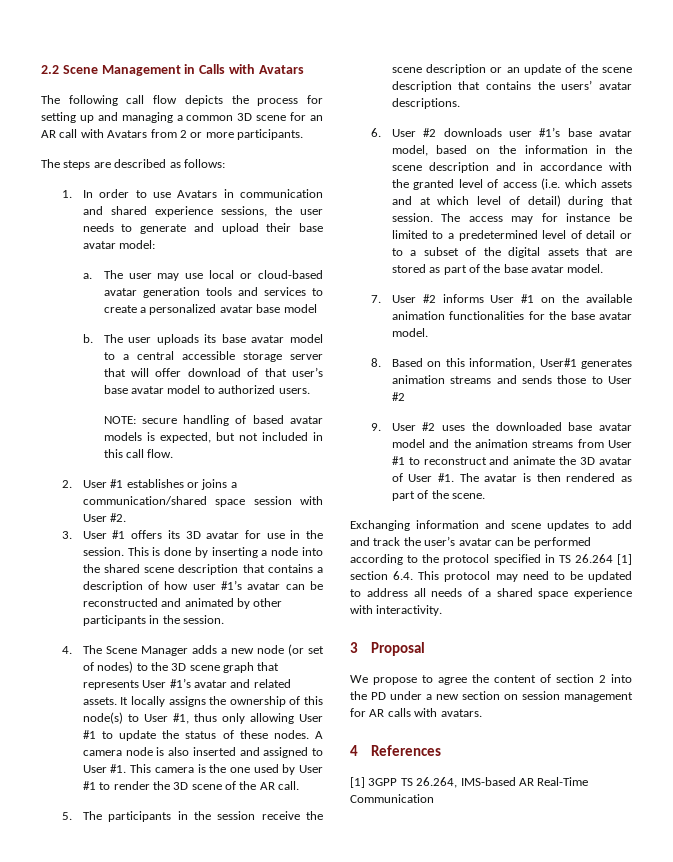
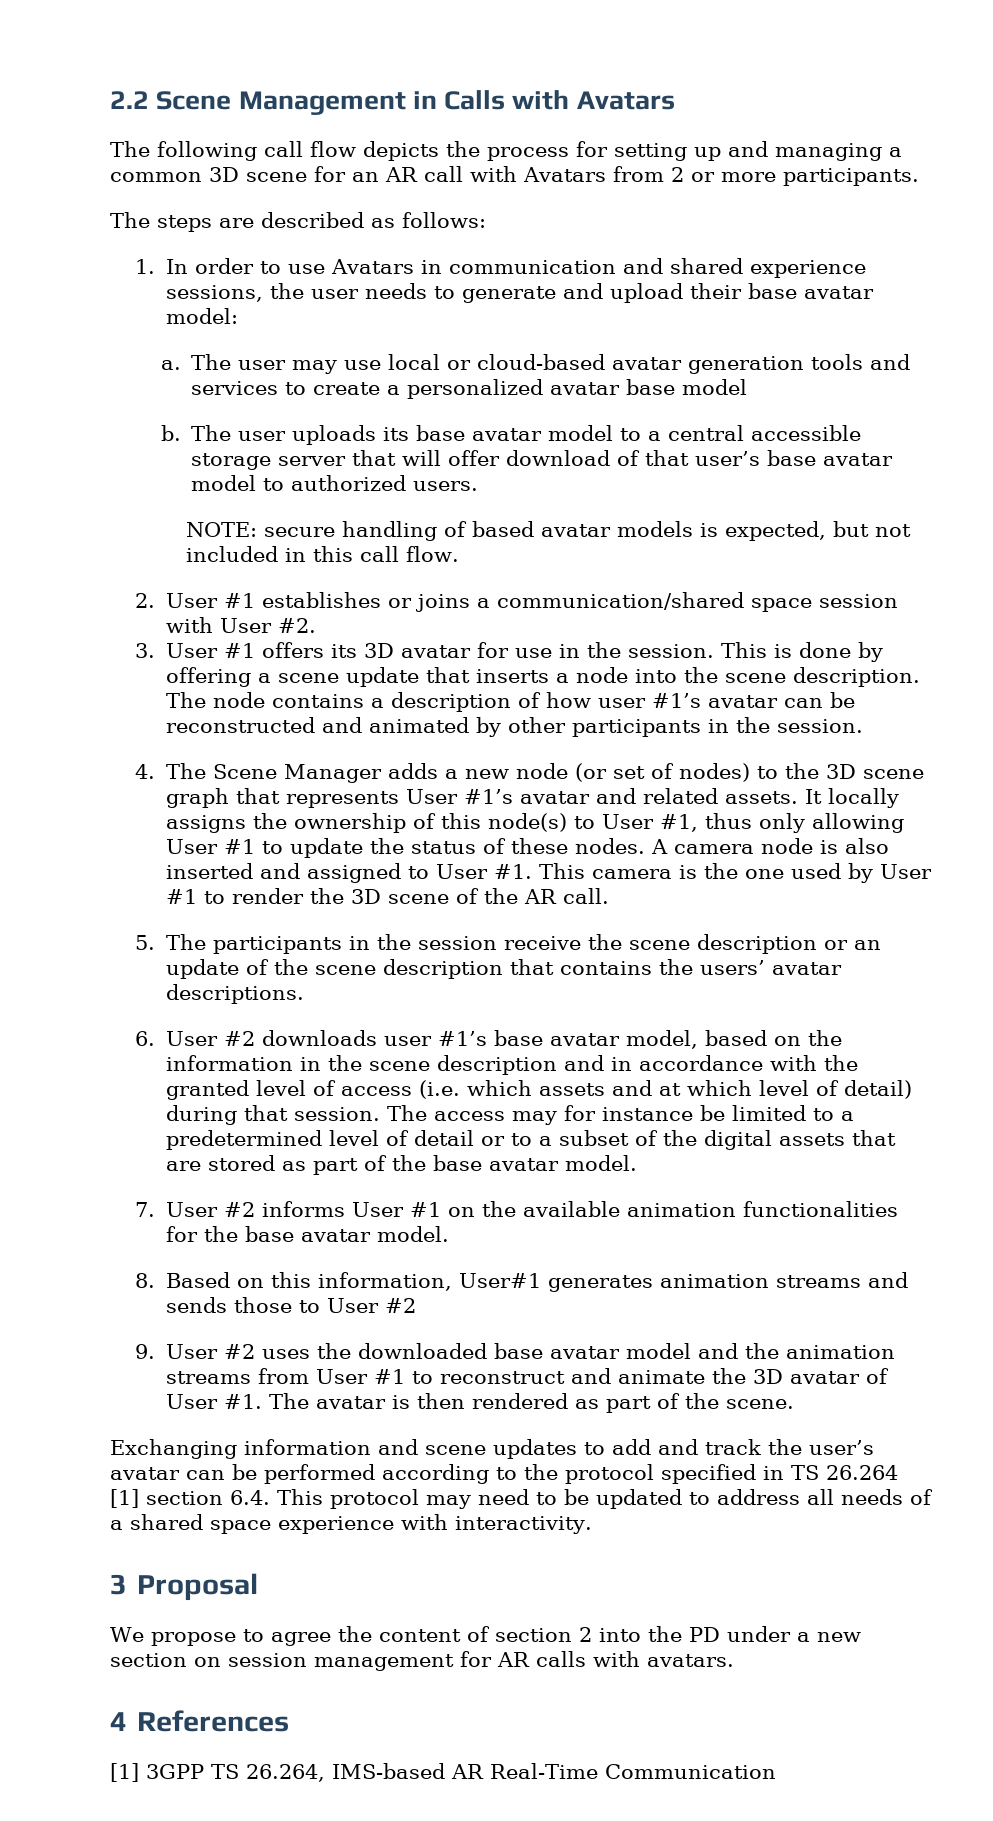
- This is done by inserting a node into the shared scene description that contains a description of how user #1’s avatar can be reconstructed and animated by other participants in the session.
+ This is done by offering a scene update that inserts a node into the scene description. The node contains a description of how user #1’s avatar can be reconstructed and animated by other participants in the session.

